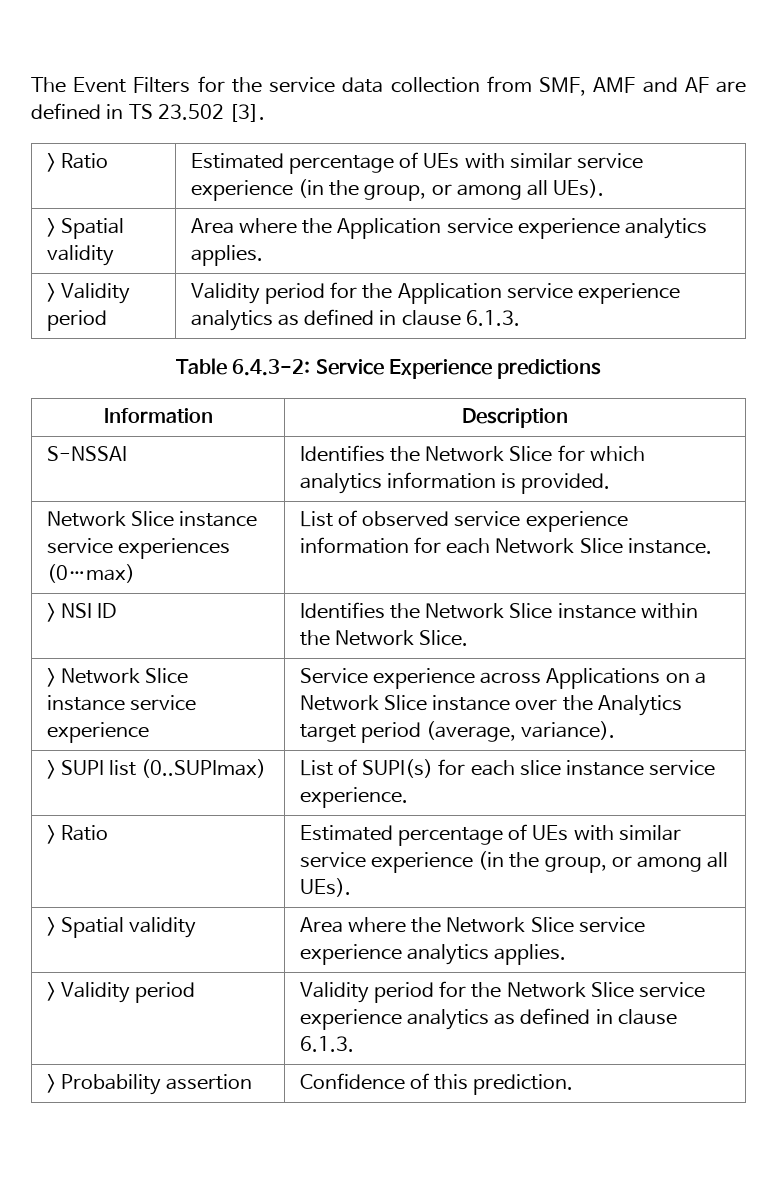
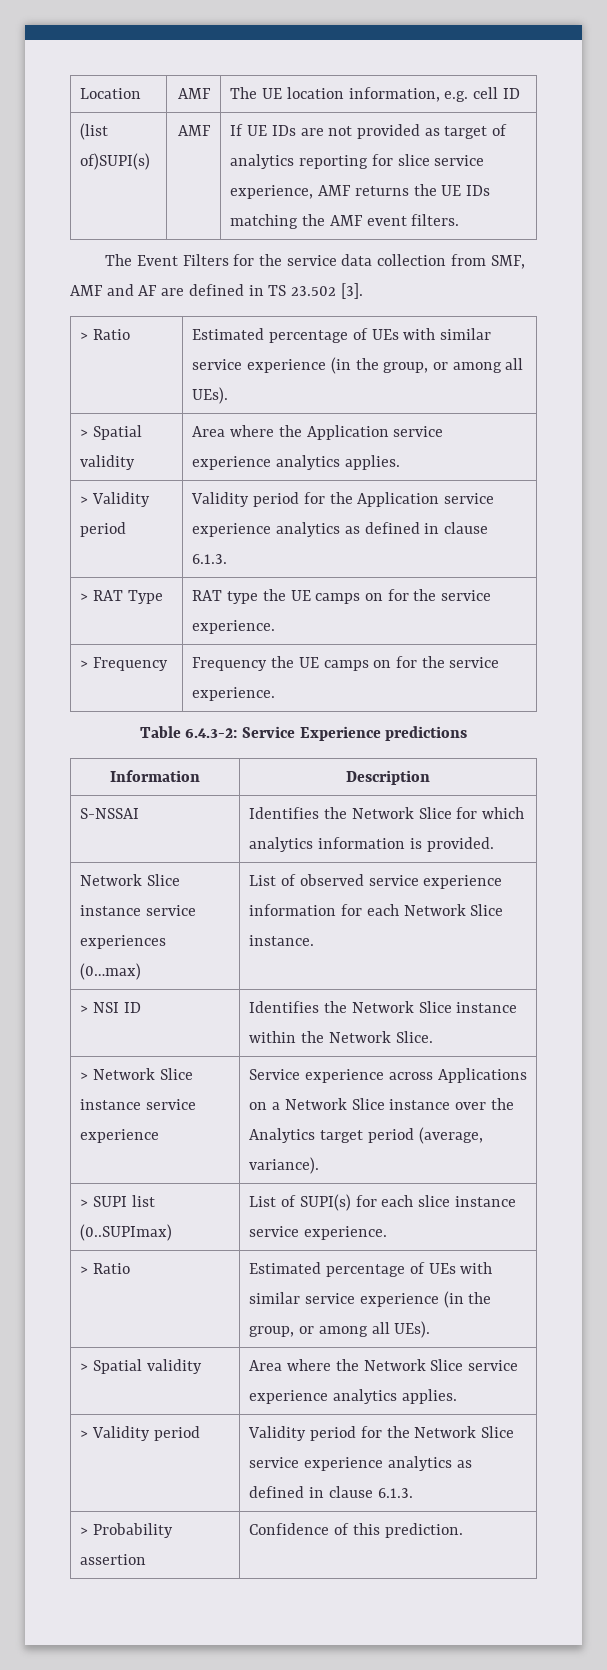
+ Location | AMF | The UE location information, e.g. cell ID
+ (list of)SUPI(s) | AMF | If UE IDs are not provided as target of analytics reporting for slice service experience, AMF returns the UE IDs matching the AMF event filters.
+ > RAT Type | RAT type the UE camps on for the service experience.
+ > Frequency | Frequency the UE camps on for the service experience.

